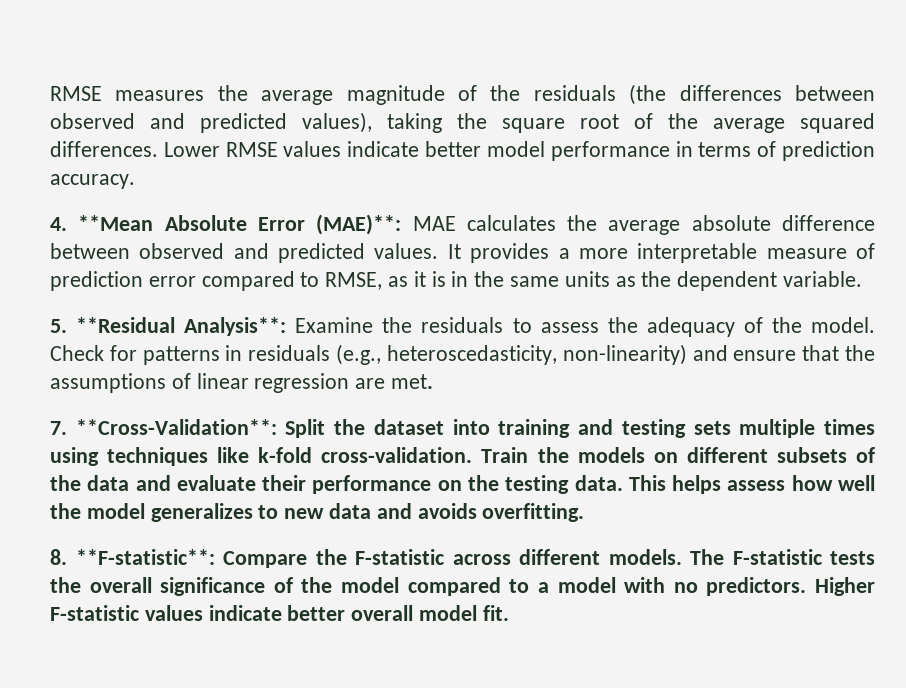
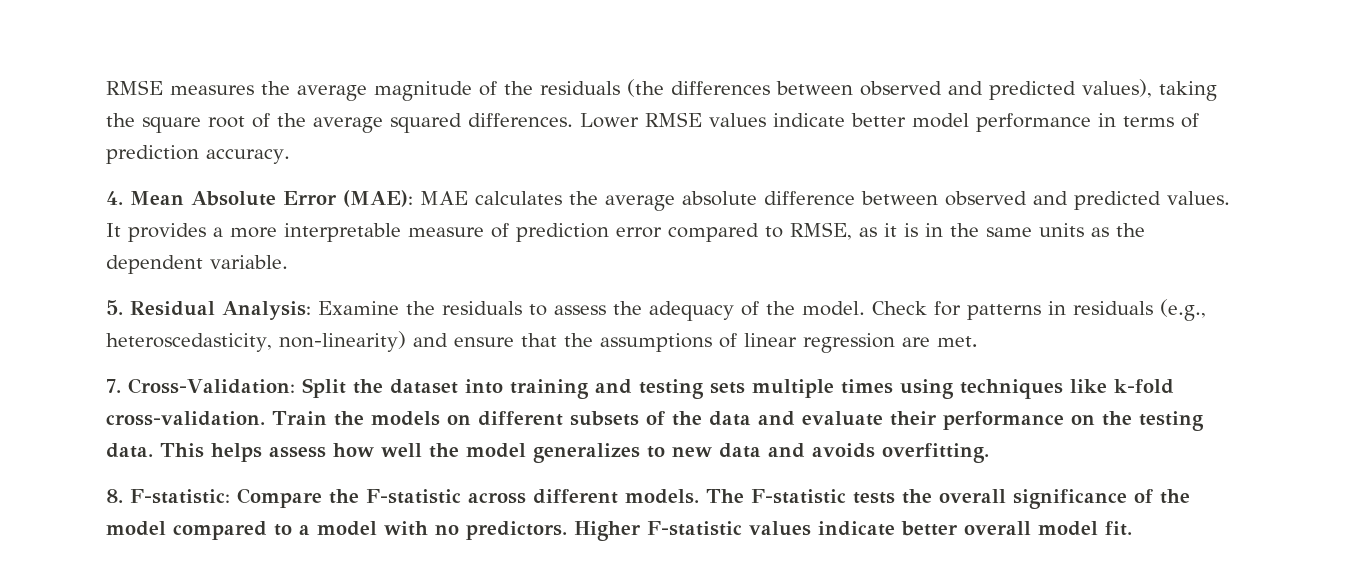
- 4. **Mean Absolute Error (MAE)**: MAE calculates the average absolute difference between observed and predicted values.
+ 4. Mean Absolute Error (MAE): MAE calculates the average absolute difference between observed and predicted values.
- 5. **Residual Analysis**: Examine the residuals to assess the adequacy of the model.
+ 5. Residual Analysis: Examine the residuals to assess the adequacy of the model.
- 7. **Cross-Validation**: Split the dataset into training and testing sets multiple times using techniques like k-fold cross-validation.
+ 7. Cross-Validation: Split the dataset into training and testing sets multiple times using techniques like k-fold cross-validation.
- 8. **F-statistic**: Compare the F-statistic across different models.
+ 8. F-statistic: Compare the F-statistic across different models.

